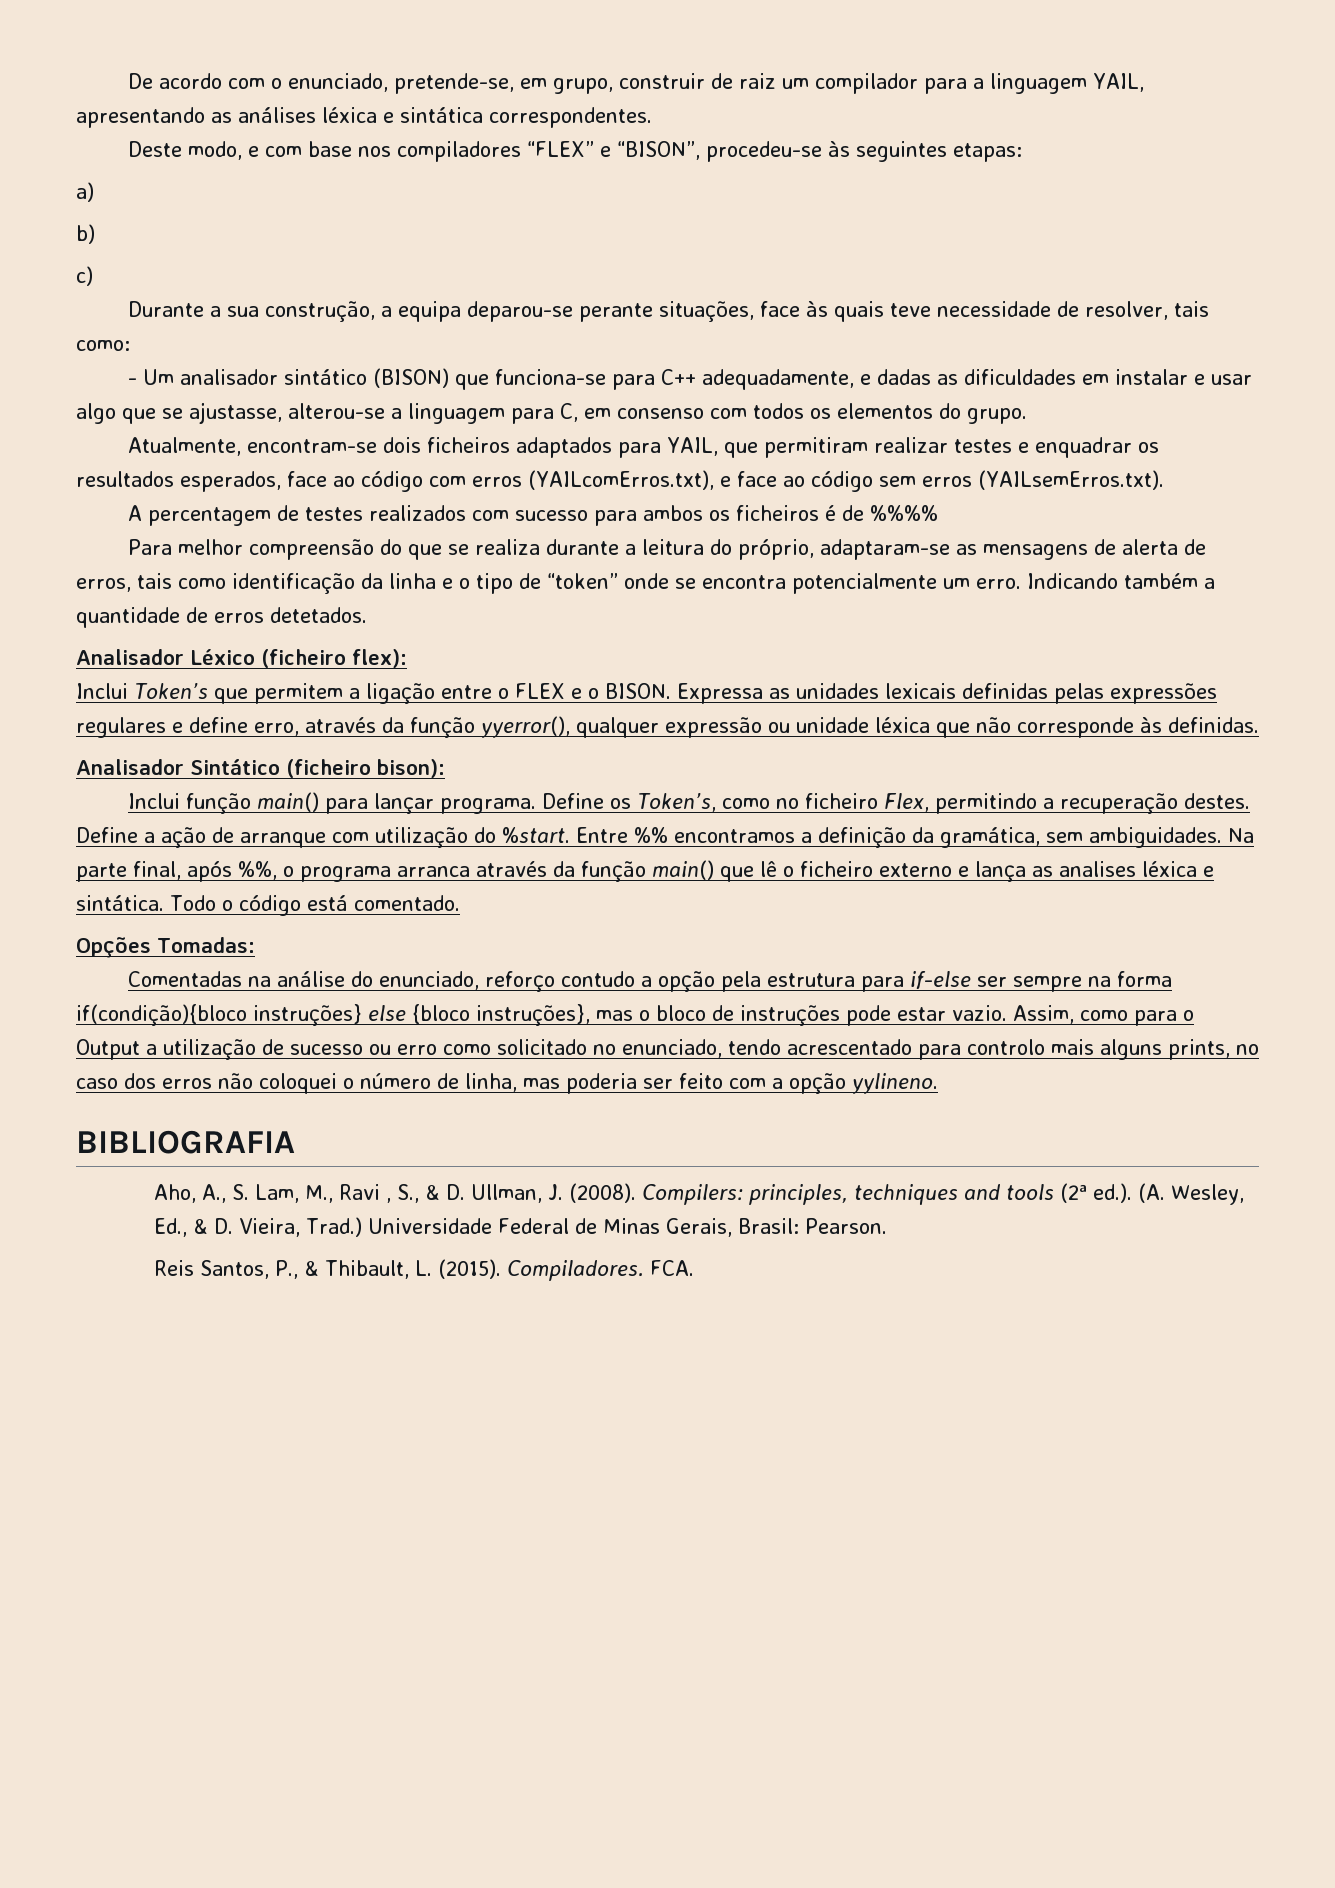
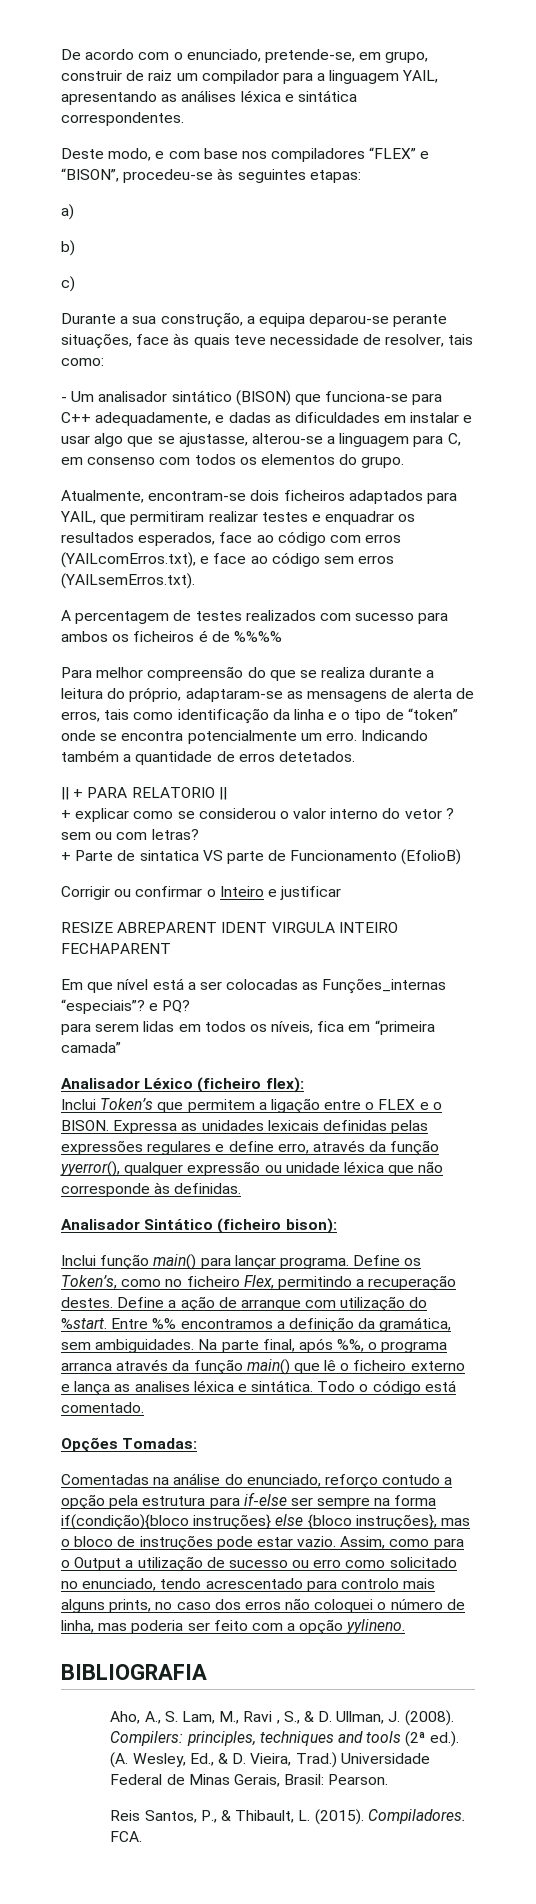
+ || + PARA RELATORIO ||
+ + explicar como se considerou o valor interno do vetor ? sem ou com letras?
+ + Parte de sintatica VS parte de Funcionamento (EfolioB)
+ Corrigir ou confirmar o Inteiro e justificar
+ RESIZE ABREPARENT IDENT VIRGULA INTEIRO FECHAPARENT
+ Em que nível está a ser colocadas as Funções_internas “especiais”? e PQ?
+ para serem lidas em todos os níveis, fica em “primeira camada”

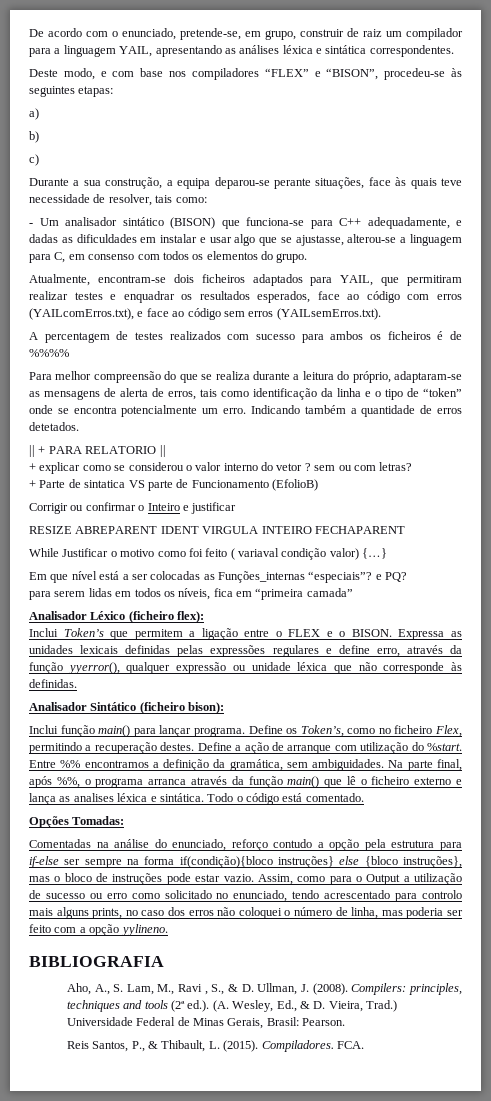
+ While Justificar o motivo como foi feito ( variaval condição valor) {…}

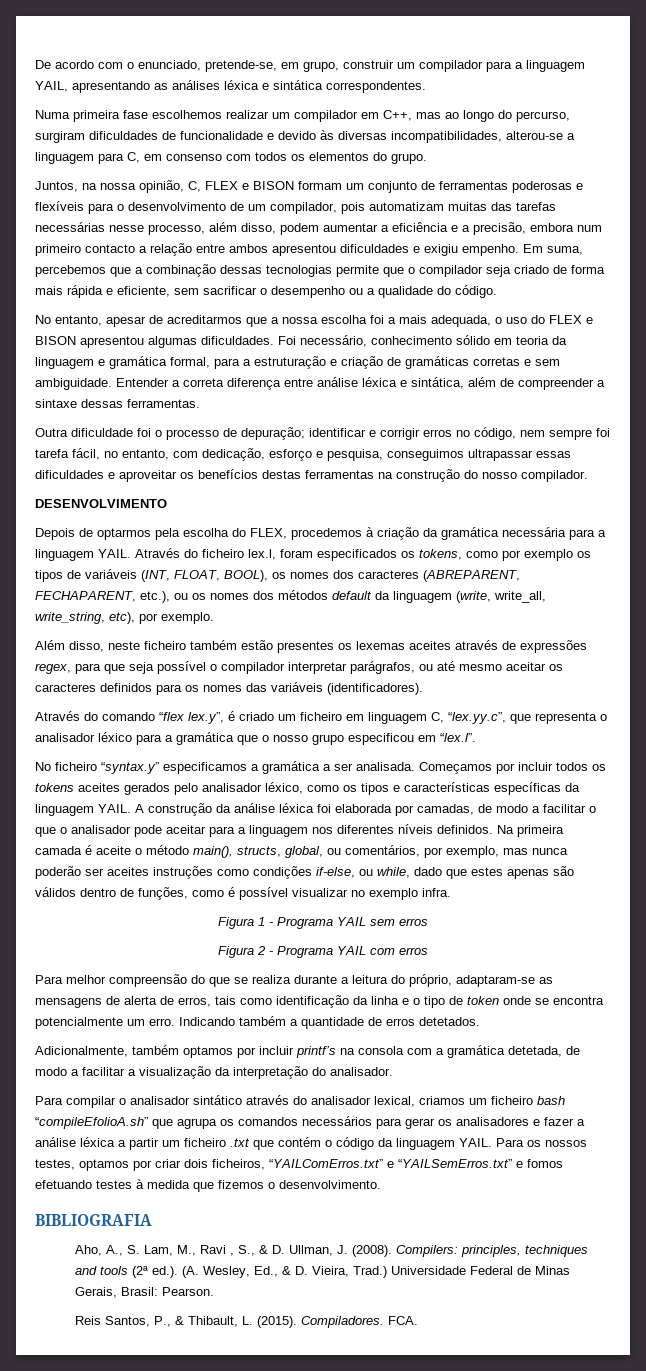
- De acordo com o enunciado, pretende-se, em grupo, construir de raiz um compilador para a linguagem YAIL, apresentando as análises léxica e sintática correspondentes.
+ De acordo com o enunciado, pretende-se, em grupo, construir um compilador para a linguagem YAIL, apresentando as análises léxica e sintática correspondentes.
- Deste modo, e com base nos compiladores “FLEX” e “BISON”, procedeu-se às seguintes etapas:
- a)
- b)
- c)
- Durante a sua construção, a equipa deparou-se perante situações, face às quais teve necessidade de resolver, tais como:
- - Um analisador sintático (BISON) que funciona-se para C++ adequadamente, e dadas as dificuldades em instalar e usar algo que se ajustasse, alterou-se a linguagem para C, em consenso com todos os elementos do grupo.
+ Numa primeira fase escolhemos realizar um compilador em C++, mas ao longo do percurso, surgiram dificuldades de funcionalidade e devido às diversas incompatibilidades, alterou-se a linguagem para C, em consenso com todos os elementos do grupo.
- Atualmente, encontram-se dois ficheiros adaptados para YAIL, que permitiram realizar testes e enquadrar os resultados esperados, face ao código com erros (YAILcomErros.txt), e face ao código sem erros (YAILsemErros.txt).
- A percentagem de testes realizados com sucesso para ambos os ficheiros é de %%%%
+ Juntos, na nossa opinião, C, FLEX e BISON formam um conjunto de ferramentas poderosas e flexíveis para o desenvolvimento de um compilador, pois automatizam muitas das tarefas necessárias nesse processo, além disso, podem aumentar a eficiência e a precisão, embora num primeiro contacto a relação entre ambos apresentou dificuldades e exigiu empenho. Em suma, percebemos que a combinação dessas tecnologias permite que o compilador seja criado de forma mais rápida e eficiente, sem sacrificar o desempenho ou a qualidade do código.
+ No entanto, apesar de acreditarmos que a nossa escolha foi a mais adequada, o uso do FLEX e BISON apresentou algumas dificuldades. Foi necessário, conhecimento sólido em teoria da linguagem e gramática formal, para a estruturação e criação de gramáticas corretas e sem ambiguidade. Entender a correta diferença entre análise léxica e sintática, além de compreender a sintaxe dessas ferramentas.
+ Outra dificuldade foi o processo de depuração; identificar e corrigir erros no código, nem sempre foi tarefa fácil, no entanto, com dedicação, esforço e pesquisa, conseguimos ultrapassar essas dificuldades e aproveitar os benefícios destas ferramentas na construção do nosso compilador.
+ DESENVOLVIMENTO
+ Depois de optarmos pela escolha do FLEX, procedemos à criação da gramática necessária para a linguagem YAIL. Através do ficheiro lex.l, foram especificados os tokens, como por exemplo os tipos de variáveis (INT, FLOAT, BOOL), os nomes dos caracteres (ABREPARENT, FECHAPARENT, etc.), ou os nomes dos métodos default da linguagem (write, write_all, write_string, etc), por exemplo.
+ Além disso, neste ficheiro também estão presentes os lexemas aceites através de expressões regex, para que seja possível o compilador interpretar parágrafos, ou até mesmo aceitar os caracteres definidos para os nomes das variáveis (identificadores).
+ Através do comando “flex lex.y”, é criado um ficheiro em linguagem C, “lex.yy.c”, que representa o analisador léxico para a gramática que o nosso grupo especificou em “lex.l”.
+ No ficheiro “syntax.y” especificamos a gramática a ser analisada. Começamos por incluir todos os tokens aceites gerados pelo analisador léxico, como os tipos e características específicas da linguagem YAIL. A construção da análise léxica foi elaborada por camadas, de modo a facilitar o que o analisador pode aceitar para a linguagem nos diferentes níveis definidos. Na primeira camada é aceite o método main(), structs, global, ou comentários, por exemplo, mas nunca poderão ser aceites instruções como condições if-else, ou while, dado que estes apenas são válidos dentro de funções, como é possível visualizar no exemplo infra.
+ Figura 1 - Programa YAIL sem erros
+ Figura 2 - Programa YAIL com erros
- Para melhor compreensão do que se realiza durante a leitura do próprio, adaptaram-se as mensagens de alerta de erros, tais como identificação da linha e o tipo de “token” onde se encontra potencialmente um erro.
+ Para melhor compreensão do que se realiza durante a leitura do próprio, adaptaram-se as mensagens de alerta de erros, tais como identificação da linha e o tipo de token onde se encontra potencialmente um erro.
- || + PARA RELATORIO ||
- + explicar como se considerou o valor interno do vetor ? sem ou com letras?
- + Parte de sintatica VS parte de Funcionamento (EfolioB)
- Corrigir ou confirmar o Inteiro e justificar
- RESIZE ABREPARENT IDENT VIRGULA INTEIRO FECHAPARENT
- While Justificar o motivo como foi feito ( variaval condição valor) {…}
- Em que nível está a ser colocadas as Funções_internas “especiais”? e PQ?
- para serem lidas em todos os níveis, fica em “primeira camada”
- Analisador Léxico (ficheiro flex):
- Inclui Token’s que permitem a ligação entre o FLEX e o BISON. Expressa as unidades lexicais definidas pelas expressões regulares e define erro, através da função yyerror(), qualquer expressão ou unidade léxica que não corresponde às definidas.
- Analisador Sintático (ficheiro bison):
- Inclui função main() para lançar programa. Define os Token’s, como no ficheiro Flex, permitindo a recuperação destes. Define a ação de arranque com utilização do %start. Entre %% encontramos a definição da gramática, sem ambiguidades. Na parte final, após %%, o programa arranca através da função main() que lê o ficheiro externo e lança as analises léxica e sintática. Todo o código está comentado.
- Opções Tomadas:
- Comentadas na análise do enunciado, reforço contudo a opção pela estrutura para if-else ser sempre na forma if(condição){bloco instruções} else {bloco instruções}, mas o bloco de instruções pode estar vazio. Assim, como para o Output a utilização de sucesso ou erro como solicitado no enunciado, tendo acrescentado para controlo mais alguns prints, no caso dos erros não coloquei o número de linha, mas poderia ser feito com a opção yylineno.
+ Adicionalmente, também optamos por incluir printf’s na consola com a gramática detetada, de modo a facilitar a visualização da interpretação do analisador.
+ Para compilar o analisador sintático através do analisador lexical, criamos um ficheiro bash “compileEfolioA.sh” que agrupa os comandos necessários para gerar os analisadores e fazer a análise léxica a partir um ficheiro .txt que contém o código da linguagem YAIL. Para os nossos testes, optamos por criar dois ficheiros, “YAILComErros.txt” e “YAILSemErros.txt” e fomos efetuando testes à medida que fizemos o desenvolvimento.

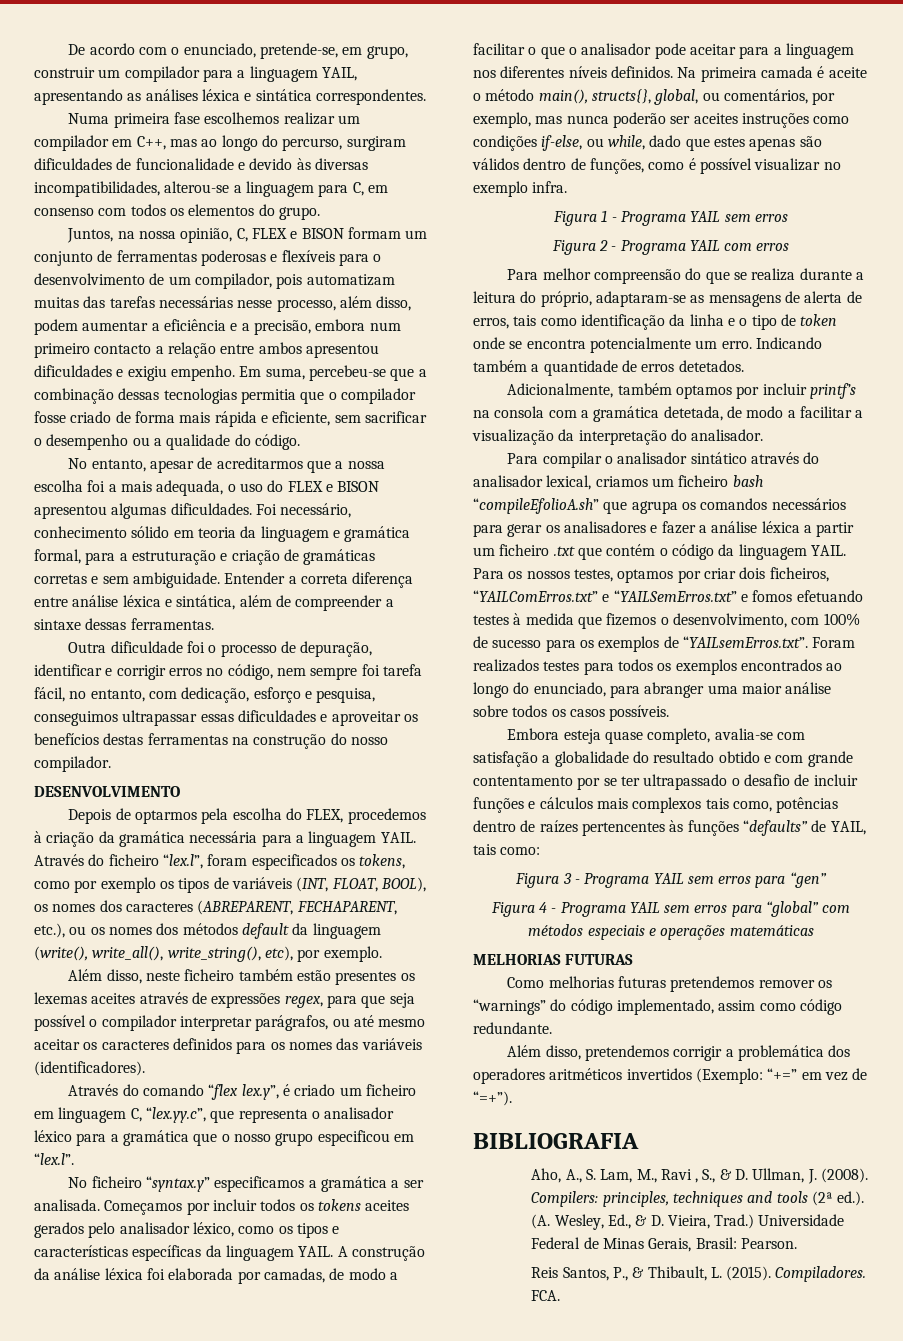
- Em suma, percebemos que a combinação dessas tecnologias permite que o compilador seja criado de forma mais rápida e eficiente, sem sacrificar o desempenho ou a qualidade do código.
+ Em suma, percebeu-se que a combinação dessas tecnologias permitia que o compilador fosse criado de forma mais rápida e eficiente, sem sacrificar o desempenho ou a qualidade do código.
- Outra dificuldade foi o processo de depuração; identificar e corrigir erros no código, nem sempre foi tarefa fácil, no entanto, com dedicação, esforço e pesquisa, conseguimos ultrapassar essas dificuldades e aproveitar os benefícios destas ferramentas na construção do nosso compilador.
+ Outra dificuldade foi o processo de depuração, identificar e corrigir erros no código, nem sempre foi tarefa fácil, no entanto, com dedicação, esforço e pesquisa, conseguimos ultrapassar essas dificuldades e aproveitar os benefícios destas ferramentas na construção do nosso compilador.
- Através do ficheiro lex.l, foram especificados os tokens, como por exemplo os tipos de variáveis (INT, FLOAT, BOOL), os nomes dos caracteres (ABREPARENT, FECHAPARENT, etc.), ou os nomes dos métodos default da linguagem (write, write_all, write_string, etc), por exemplo.
+ Através do ficheiro “lex.l”, foram especificados os tokens, como por exemplo os tipos de variáveis (INT, FLOAT, BOOL), os nomes dos caracteres (ABREPARENT, FECHAPARENT, etc.), ou os nomes dos métodos default da linguagem (write(), write_all(), write_string(), etc), por exemplo.
- Na primeira camada é aceite o método main(), structs, global, ou comentários, por exemplo, mas nunca poderão ser aceites instruções como condições if-else, ou while, dado que estes apenas são válidos dentro de funções, como é possível visualizar no exemplo infra.
+ Na primeira camada é aceite o método main(), structs{}, global, ou comentários, por exemplo, mas nunca poderão ser aceites instruções como condições if-else, ou while, dado que estes apenas são válidos dentro de funções, como é possível visualizar no exemplo infra.
- Para os nossos testes, optamos por criar dois ficheiros, “YAILComErros.txt” e “YAILSemErros.txt” e fomos efetuando testes à medida que fizemos o desenvolvimento.
+ Para os nossos testes, optamos por criar dois ficheiros, “YAILComErros.txt” e “YAILSemErros.txt” e fomos efetuando testes à medida que fizemos o desenvolvimento, com 100% de sucesso para os exemplos de “YAILsemErros.txt”. Foram realizados testes para todos os exemplos encontrados ao longo do enunciado, para abranger uma maior análise sobre todos os casos possíveis.
+ Embora esteja quase completo, avalia-se com satisfação a globalidade do resultado obtido e com grande contentamento por se ter ultrapassado o desafio de incluir funções e cálculos mais complexos tais como, potências dentro de raízes pertencentes às funções “defaults” de YAIL, tais como:
+ Figura 3 - Programa YAIL sem erros para “gen”
+ Figura 4 - Programa YAIL sem erros para “global” com métodos especiais e operações matemáticas
+ MELHORIAS FUTURAS
+ Como melhorias futuras pretendemos remover os “warnings” do código implementado, assim como código redundante.
+ Além disso, pretendemos corrigir a problemática dos operadores aritméticos invertidos (Exemplo: “+=” em vez de “=+”).

